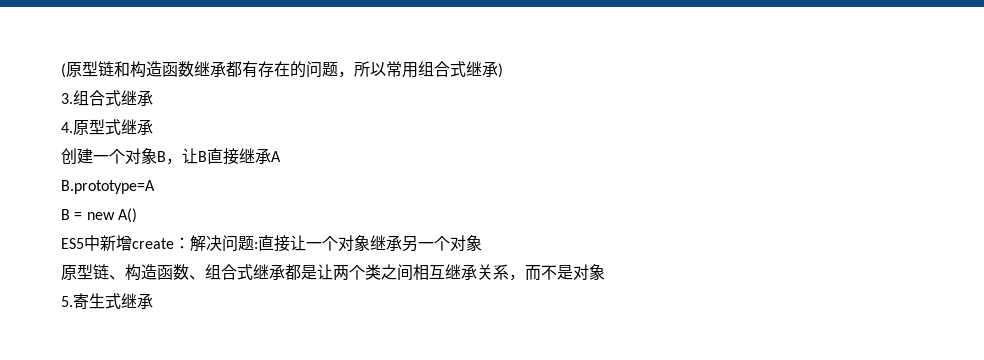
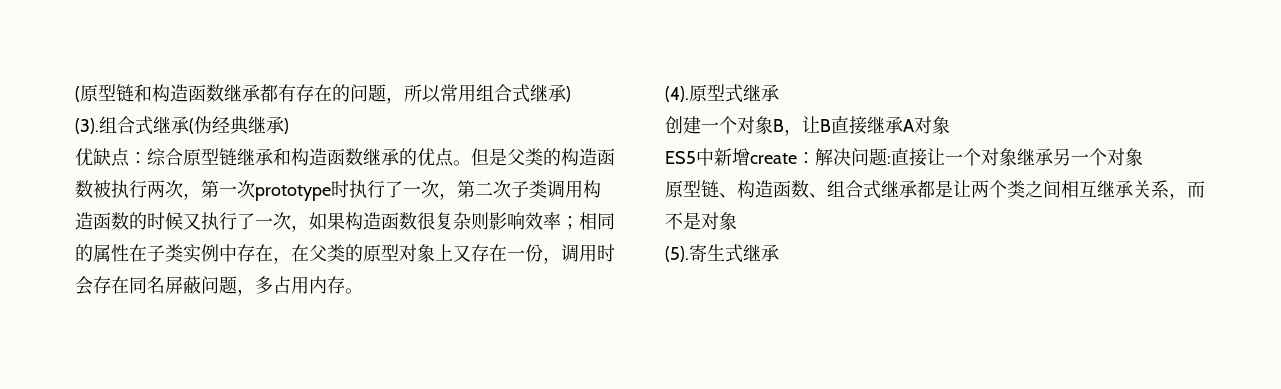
- 3.组合式继承
- 4.原型式继承
+ (3).组合式继承(伪经典继承)
+ 优缺点：综合原型链继承和构造函数继承的优点。但是父类的构造函数被执行两次，第一次prototype时执行了一次，第二次子类调用构造函数的时候又执行了一次，如果构造函数很复杂则影响效率；相同的属性在子类实例中存在，在父类的原型对象上又存在一份，调用时会存在同名屏蔽问题，多占用内存。
+ (4).原型式继承
- 创建一个对象B，让B直接继承A
- B.prototype=A
- B = new A()
+ 创建一个对象B，让B直接继承A对象
- 5.寄生式继承
+ (5).寄生式继承

